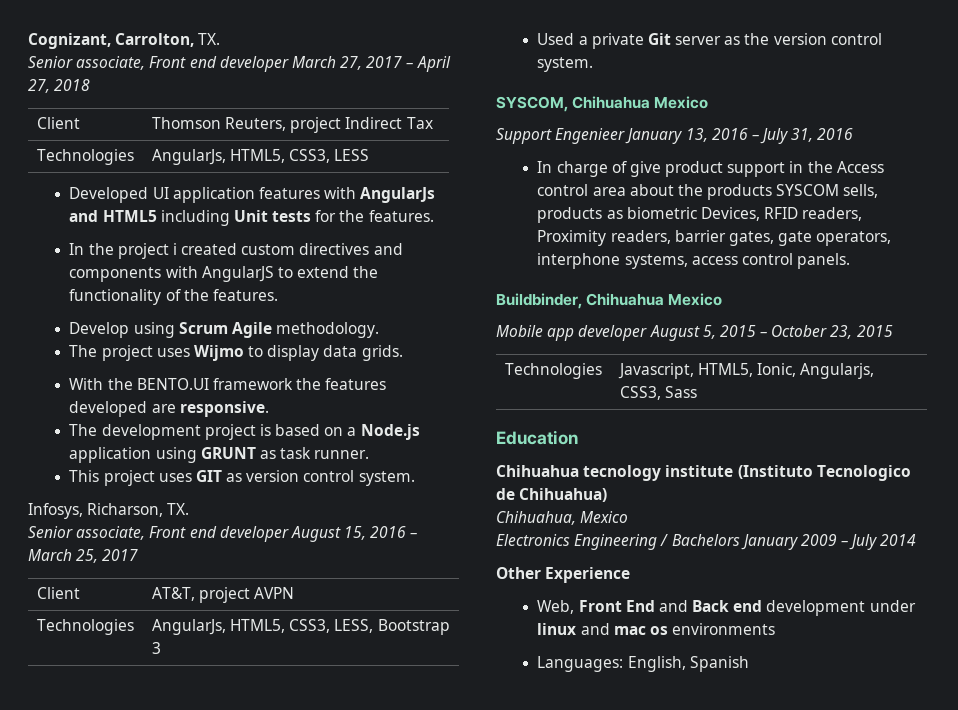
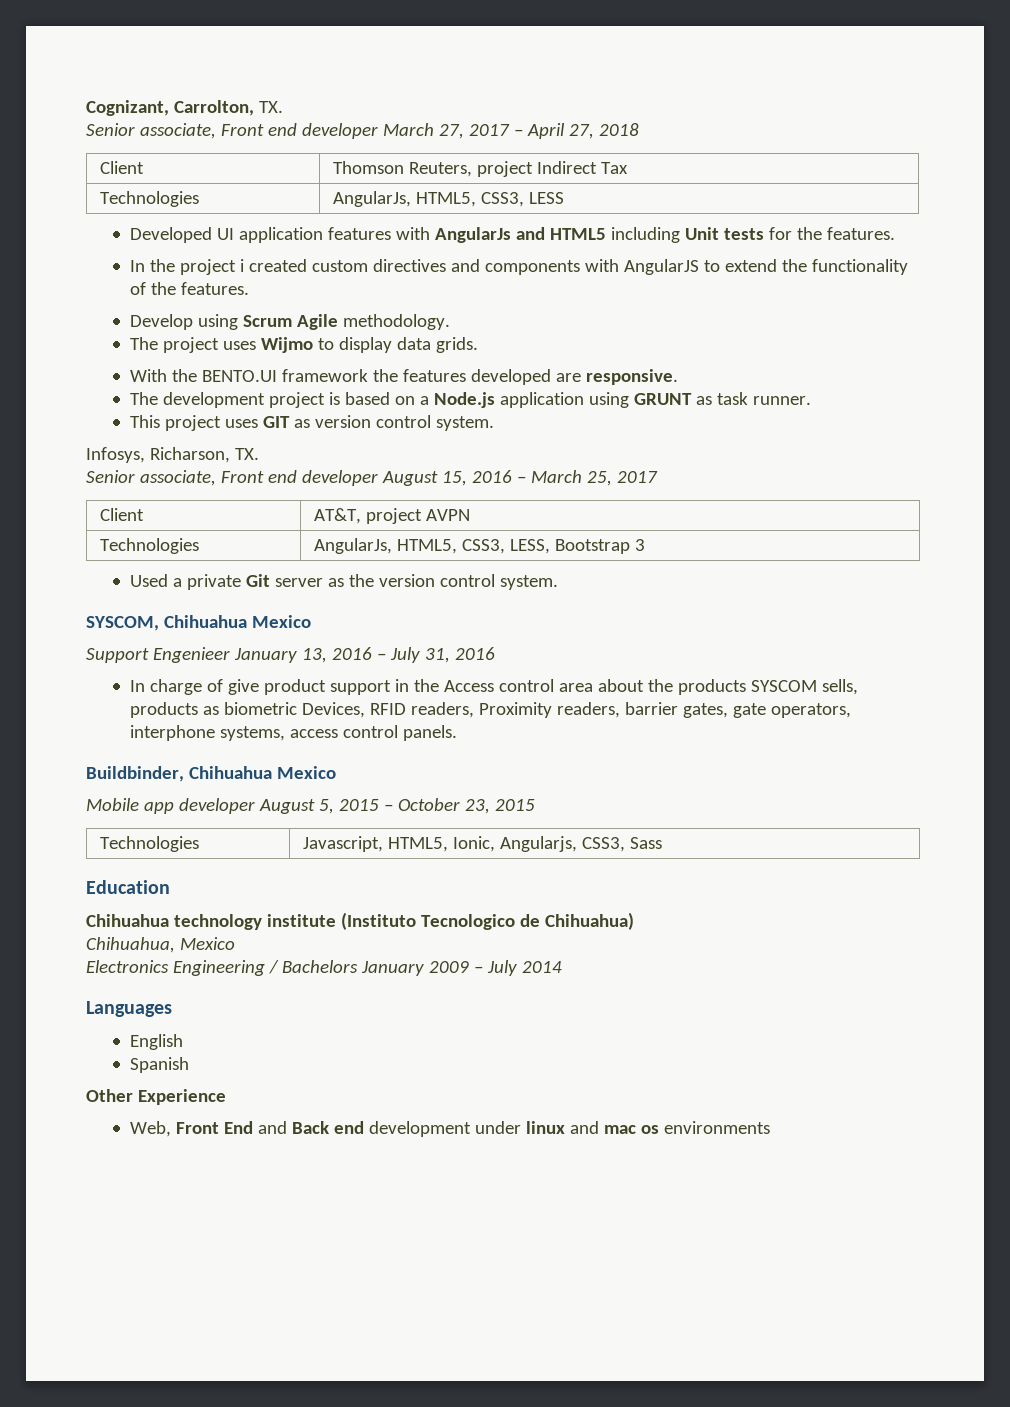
- Chihuahua tecnology institute (Instituto Tecnologico de Chihuahua)
+ Chihuahua technology institute (Instituto Tecnologico de Chihuahua)
+ Languages
+ English
+ Spanish
- Languages: English, Spanish

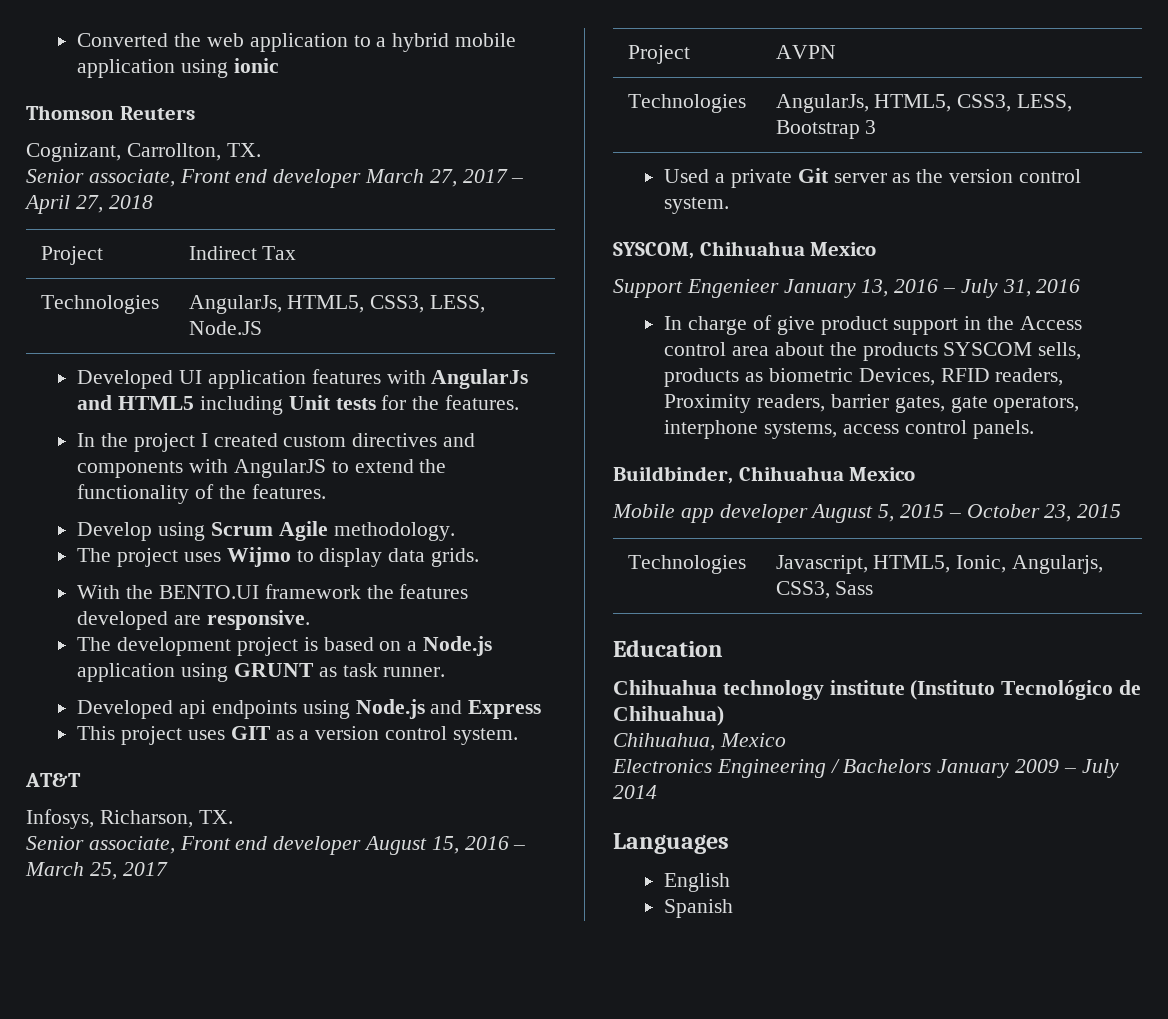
- Cognizant, Carrolton, TX.
+ Converted the web application to a hybrid mobile application using ionic
+ Thomson Reuters
+ Cognizant, Carrollton, TX.
- Client | Thomson Reuters, project Indirect Tax
+ Project | Indirect Tax
- Technologies | AngularJs, HTML5, CSS3, LESS
+ Technologies | AngularJs, HTML5, CSS3, LESS, Node.JS
- In the project i created custom directives and components with AngularJS to extend the functionality of the features.
+ In the project I created custom directives and components with AngularJS to extend the functionality of the features.
+ Developed api endpoints using Node.js and Express
- This project uses GIT as version control system.
+ This project uses GIT as a version control system.
+ AT&T
- Client | AT&T, project AVPN
+ Project | AVPN
- Chihuahua technology institute (Instituto Tecnologico de Chihuahua)
+ Chihuahua technology institute (Instituto Tecnológico de Chihuahua)
- Other Experience
- Web, Front End and Back end development under linux and mac os environments

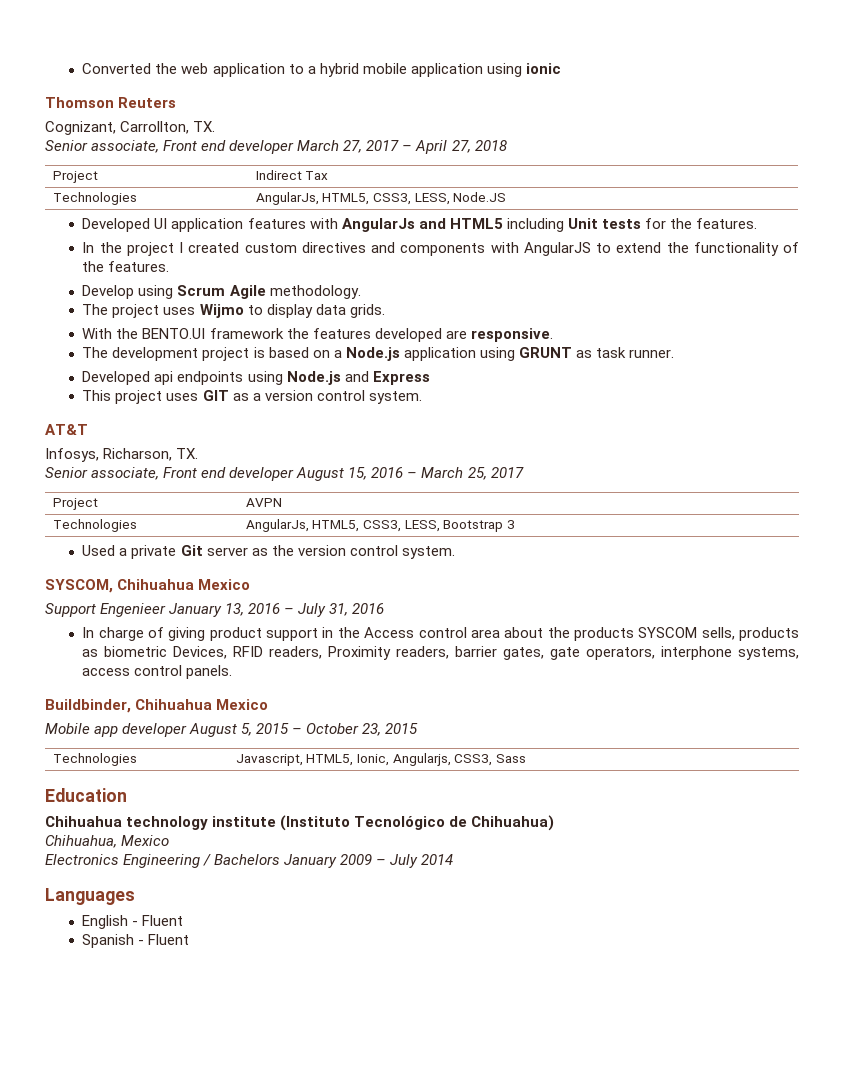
- In charge of give product support in the Access control area about the products SYSCOM sells, products as biometric Devices, RFID readers, Proximity readers, barrier gates, gate operators, interphone systems, access control panels.
+ In charge of giving product support in the Access control area about the products SYSCOM sells, products as biometric Devices, RFID readers, Proximity readers, barrier gates, gate operators, interphone systems, access control panels.
- English
+ English - Fluent
- Spanish
+ Spanish - Fluent

